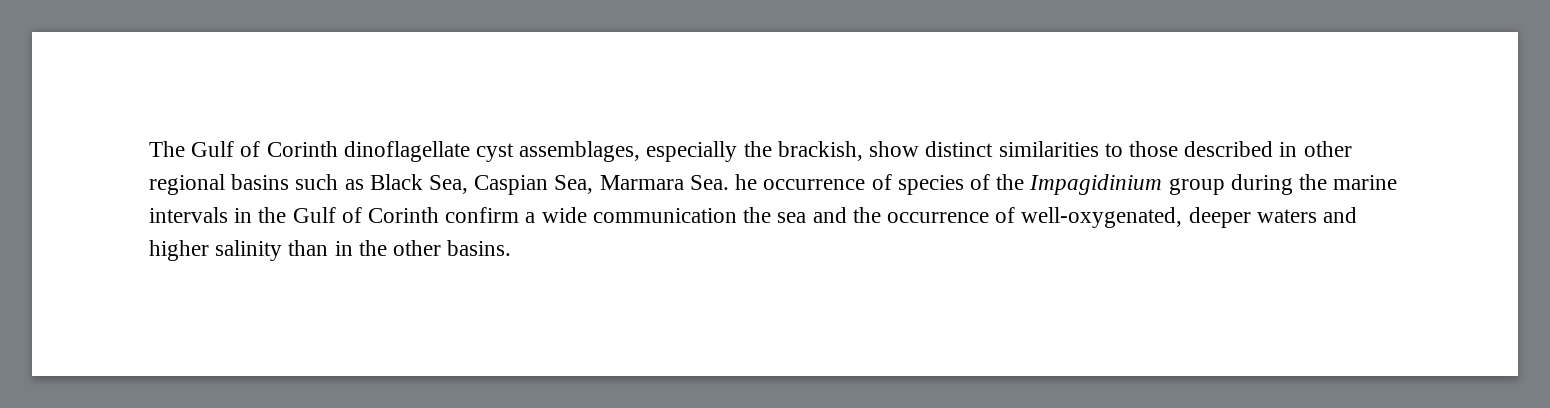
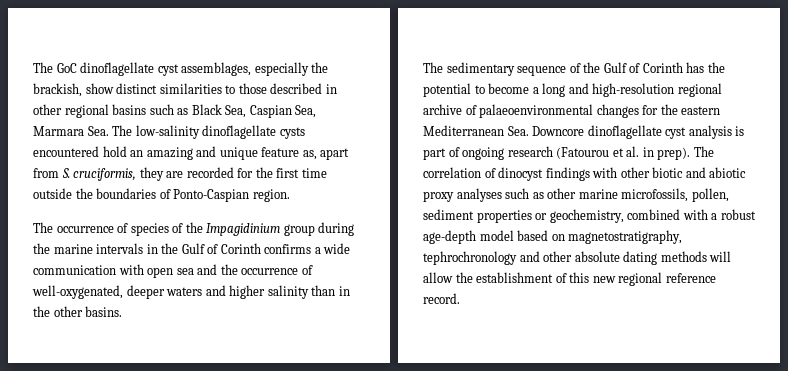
- The Gulf of Corinth dinoflagellate cyst assemblages, especially the brackish, show distinct similarities to those described in other regional basins such as Black Sea, Caspian Sea, Marmara Sea. he occurrence of species of the Impagidinium group during the marine intervals in the Gulf of Corinth confirm a wide communication the sea and the occurrence of well-oxygenated, deeper waters and higher salinity than in the other basins.
+ The GoC dinoflagellate cyst assemblages, especially the brackish, show distinct similarities to those described in other regional basins such as Black Sea, Caspian Sea, Marmara Sea. The low-salinity dinoflagellate cysts encountered hold an amazing and unique feature as, apart from S. cruciformis, they are recorded for the first time outside the boundaries of Ponto-Caspian region.
+ The occurrence of species of the Impagidinium group during the marine intervals in the Gulf of Corinth confirms a wide communication with open sea and the occurrence of well-oxygenated, deeper waters and higher salinity than in the other basins.
+ The sedimentary sequence of the Gulf of Corinth has the potential to become a long and high-resolution regional archive of palaeoenvironmental changes for the eastern Mediterranean Sea. Downcore dinoflagellate cyst analysis is part of ongoing research (Fatourou et al. in prep). The correlation of dinocyst findings with other biotic and abiotic proxy analyses such as other marine microfossils, pollen, sediment properties or geochemistry, combined with a robust age-depth model based on magnetostratigraphy, tephrochronology and other absolute dating methods will allow the establishment of this new regional reference record.

